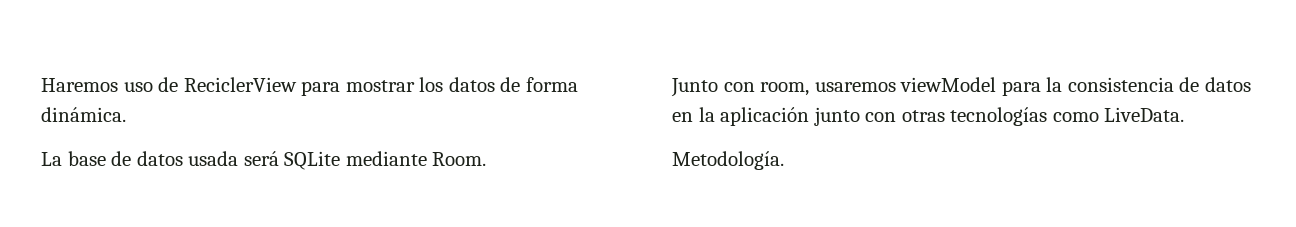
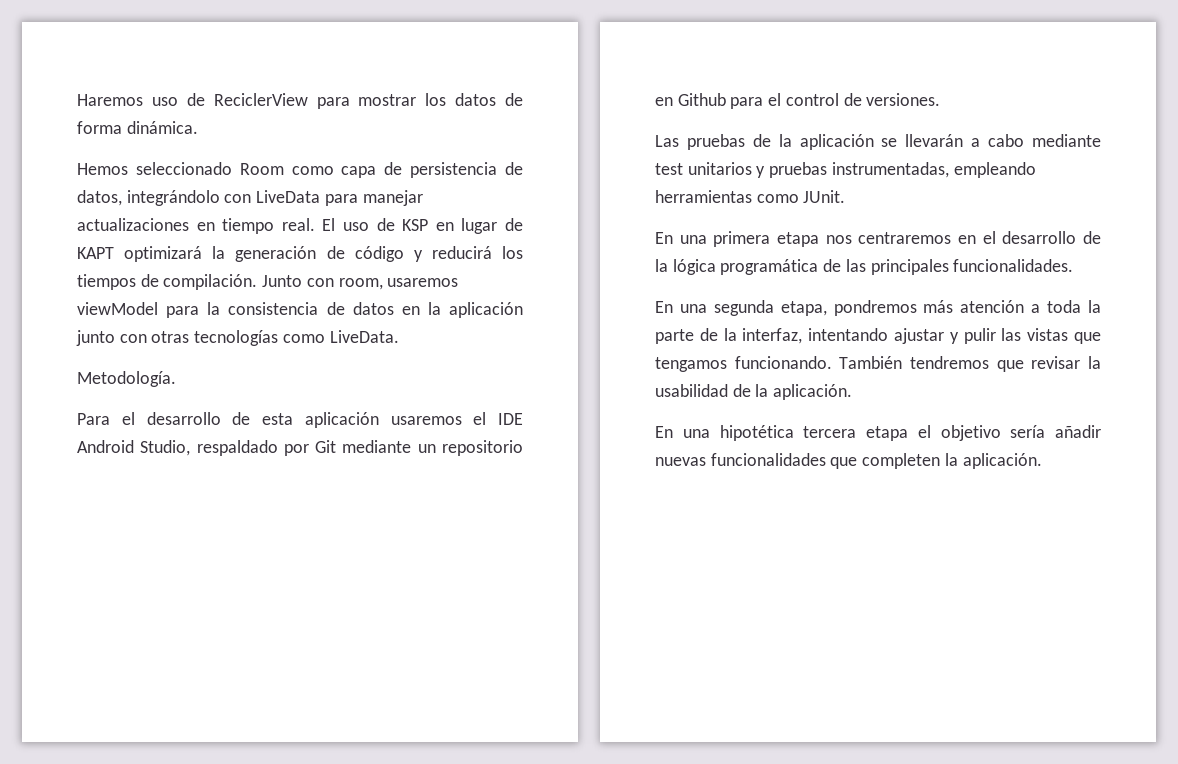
- La base de datos usada será SQLite mediante Room.
- Junto con room, usaremos viewModel para la consistencia de datos en la aplicación junto con otras tecnologías como LiveData.
+ Hemos seleccionado Room como capa de persistencia de datos, integrándolo con LiveData para manejar actualizaciones en tiempo real. El uso de KSP en lugar de KAPT optimizará la generación de código y reducirá los tiempos de compilación. Junto con room, usaremos viewModel para la consistencia de datos en la aplicación junto con otras tecnologías como LiveData.
+ Para el desarrollo de esta aplicación usaremos el IDE Android Studio, respaldado por Git mediante un repositorio en Github para el control de versiones.
+ Las pruebas de la aplicación se llevarán a cabo mediante test unitarios y pruebas instrumentadas, empleando herramientas como JUnit.
+ En una primera etapa nos centraremos en el desarrollo de la lógica programática de las principales funcionalidades.
+ En una segunda etapa, pondremos más atención a toda la parte de la interfaz, intentando ajustar y pulir las vistas que tengamos funcionando. También tendremos que revisar la usabilidad de la aplicación.
+ En una hipotética tercera etapa el objetivo sería añadir nuevas funcionalidades que completen la aplicación.

